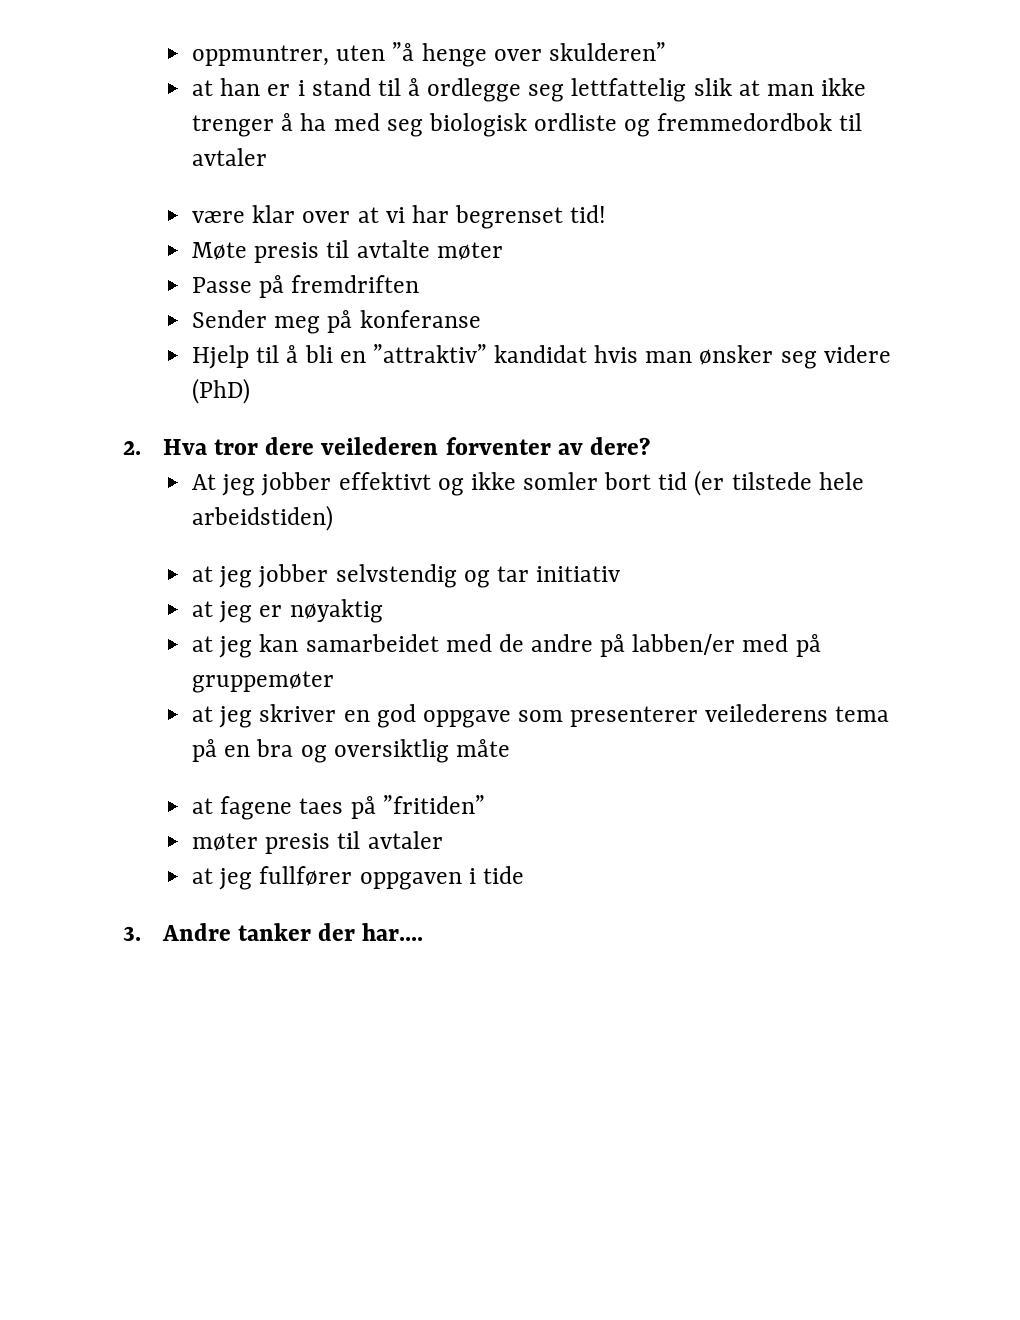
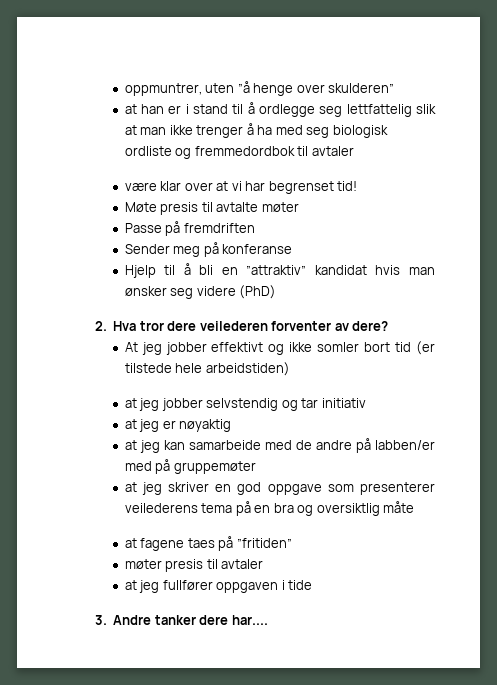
- at jeg kan samarbeidet med de andre på labben/er med på gruppemøter
+ at jeg kan samarbeide med de andre på labben/er med på gruppemøter
- 3. Andre tanker der har....
+ 3. Andre tanker dere har....

